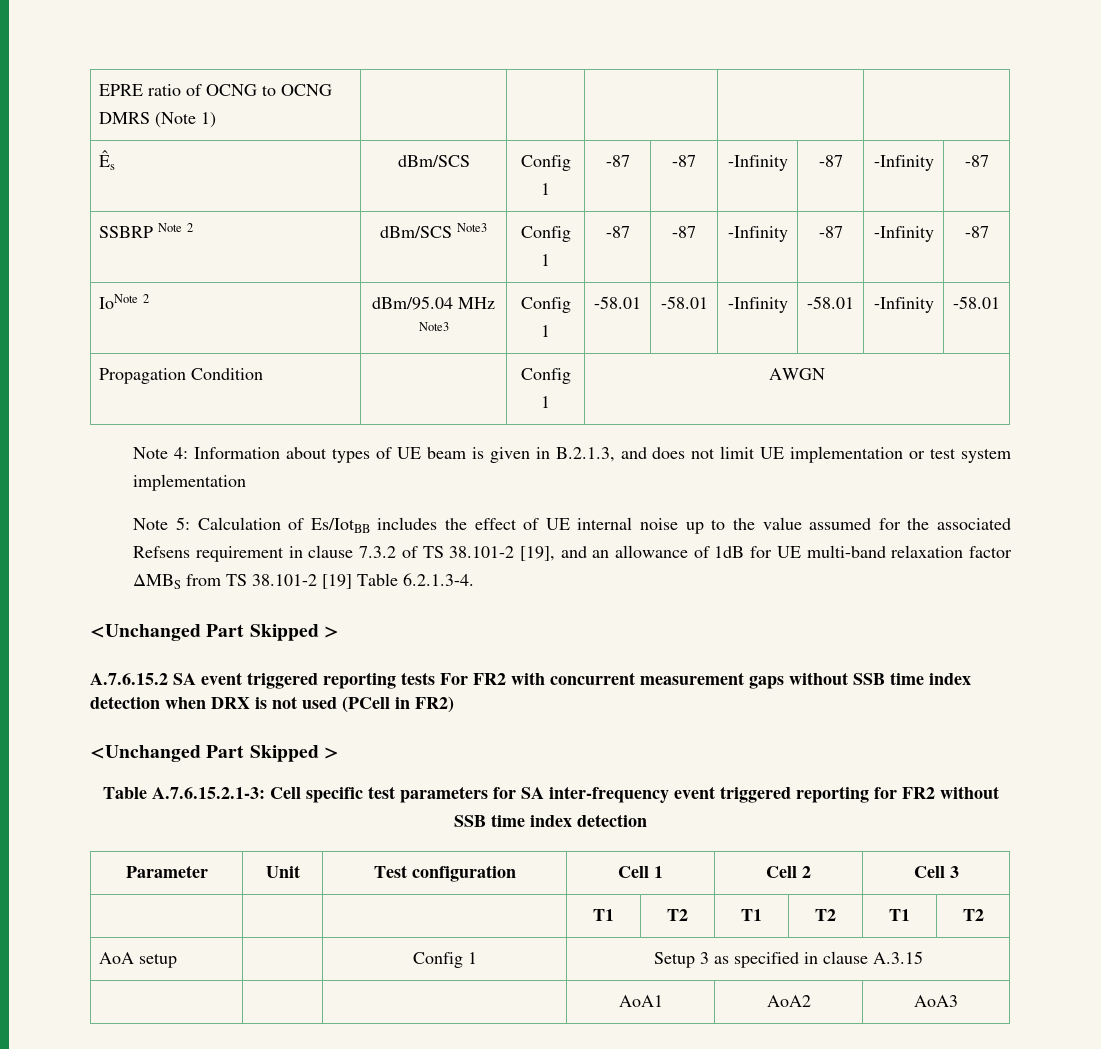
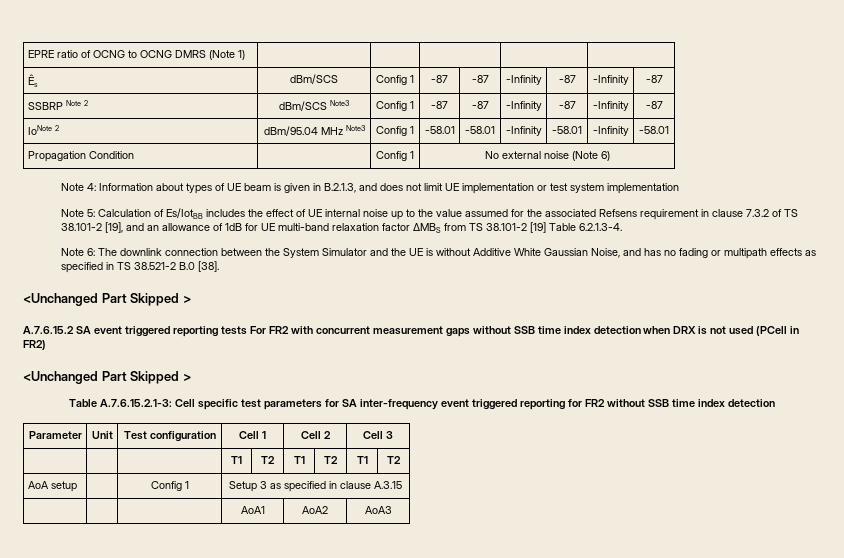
- Propagation Condition | | Config 1 | AWGN
+ Propagation Condition | | Config 1 | No external noise (Note 6)
+ Note 6: The downlink connection between the System Simulator and the UE is without Additive White Gaussian Noise, and has no fading or multipath effects as specified in TS 38.521-2 B.0 [38].

